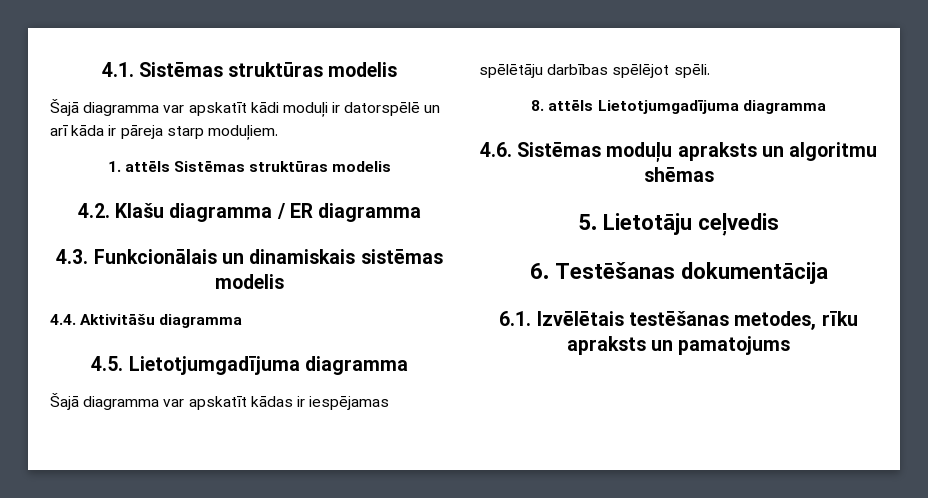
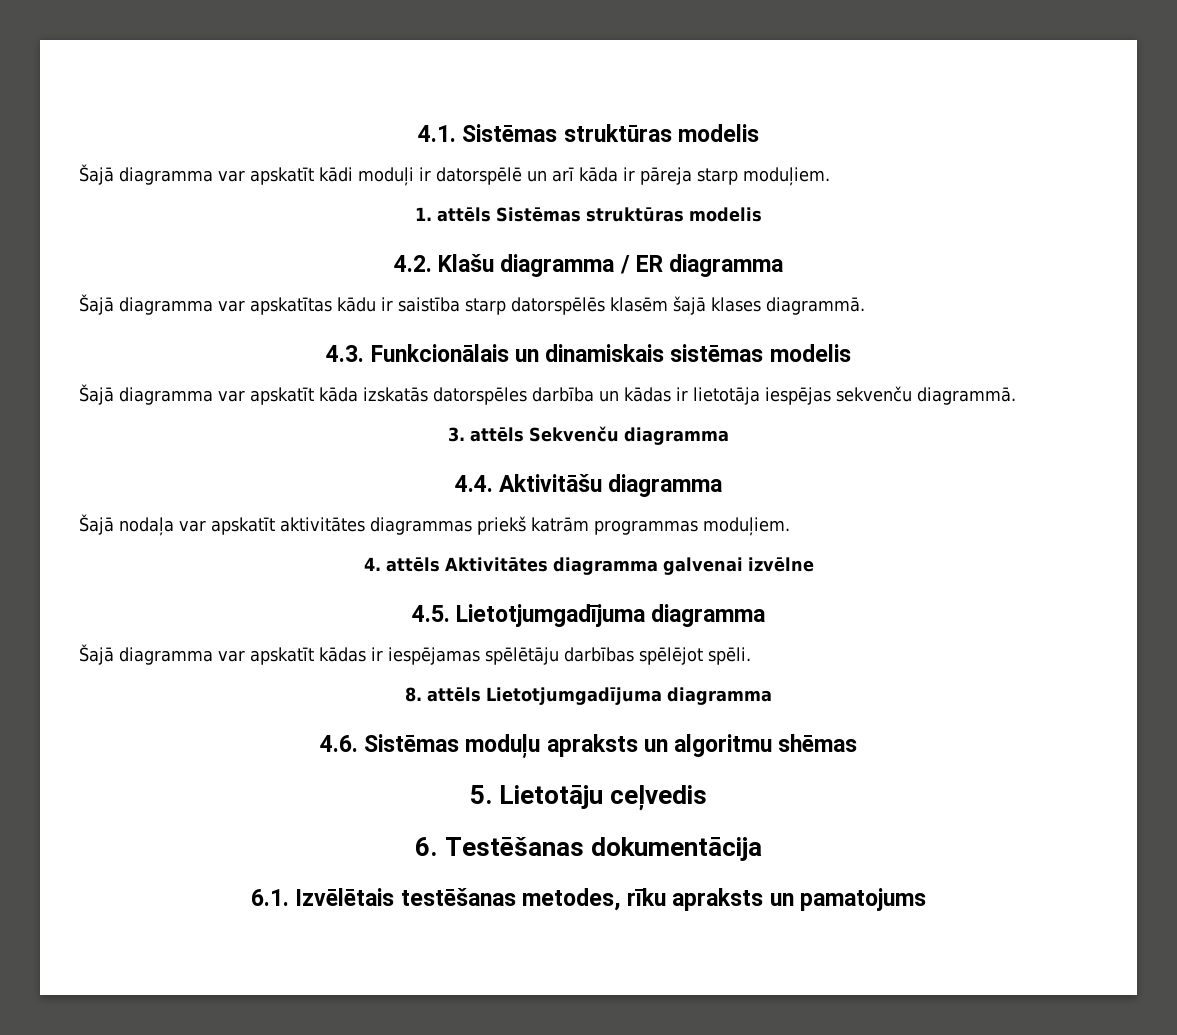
+ Šajā diagramma var apskatītas kādu ir saistība starp datorspēlēs klasēm šajā klases diagrammā.
+ Šajā diagramma var apskatīt kāda izskatās datorspēles darbība un kādas ir lietotāja iespējas sekvenču diagrammā.
+ 3. attēls Sekvenču diagramma
  4.4. Aktivitāšu diagramma
+ Šajā nodaļa var apskatīt aktivitātes diagrammas priekš katrām programmas moduļiem.
+ 4. attēls Aktivitātes diagramma galvenai izvēlne

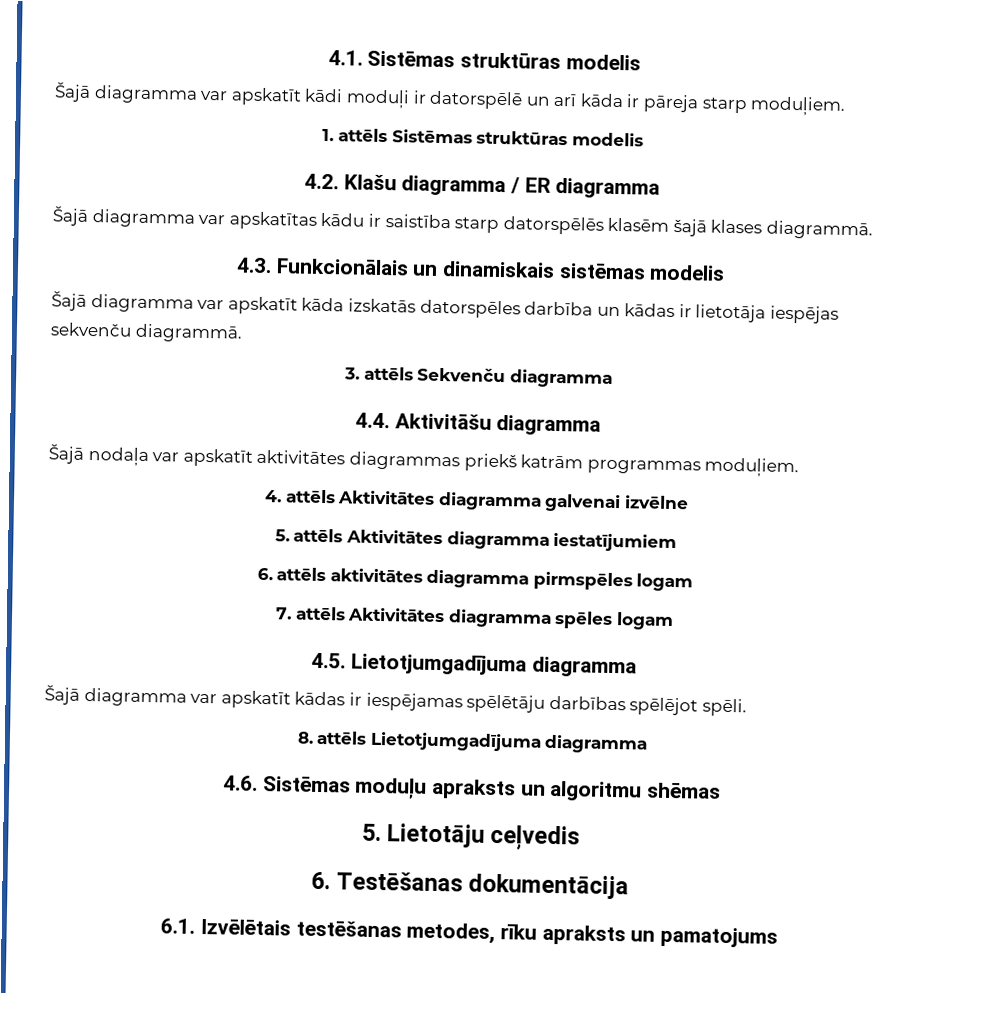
+ 5. attēls Aktivitātes diagramma iestatījumiem
+ 6. attēls aktivitātes diagramma pirmspēles logam
+ 7. attēls Aktivitātes diagramma spēles logam

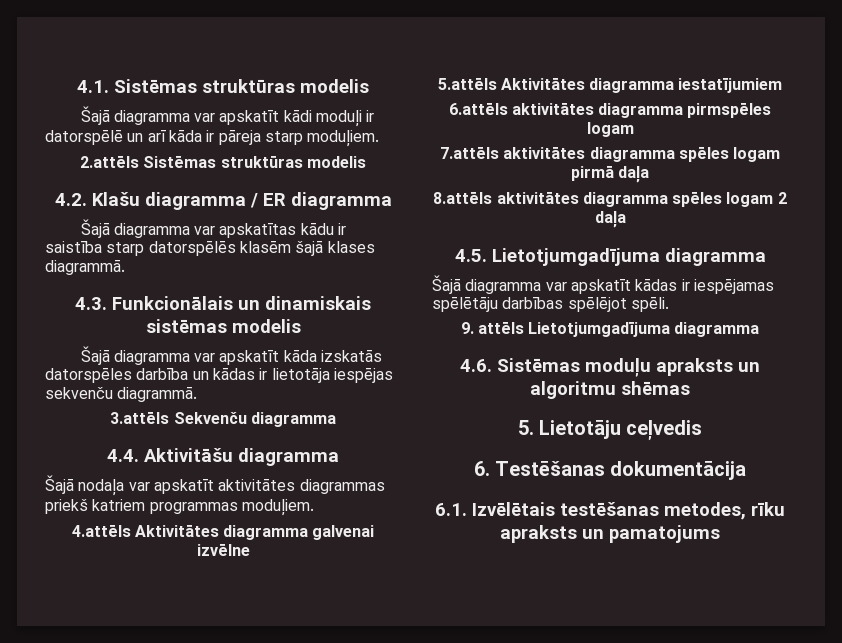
- 1. attēls Sistēmas struktūras modelis
+ 2.attēls Sistēmas struktūras modelis
- 3. attēls Sekvenču diagramma
+ 3.attēls Sekvenču diagramma
- Šajā nodaļa var apskatīt aktivitātes diagrammas priekš katrām programmas moduļiem.
+ Šajā nodaļa var apskatīt aktivitātes diagrammas priekš katriem programmas moduļiem.
- 4. attēls Aktivitātes diagramma galvenai izvēlne
+ 4.attēls Aktivitātes diagramma galvenai izvēlne
- 5. attēls Aktivitātes diagramma iestatījumiem
+ 5.attēls Aktivitātes diagramma iestatījumiem
- 6. attēls aktivitātes diagramma pirmspēles logam
+ 6.attēls aktivitātes diagramma pirmspēles logam
- 7. attēls Aktivitātes diagramma spēles logam
+ 7.attēls aktivitātes diagramma spēles logam pirmā daļa
+ 8.attēls aktivitātes diagramma spēles logam 2 daļa
- 8. attēls Lietotjumgadījuma diagramma
+ 9. attēls Lietotjumgadījuma diagramma

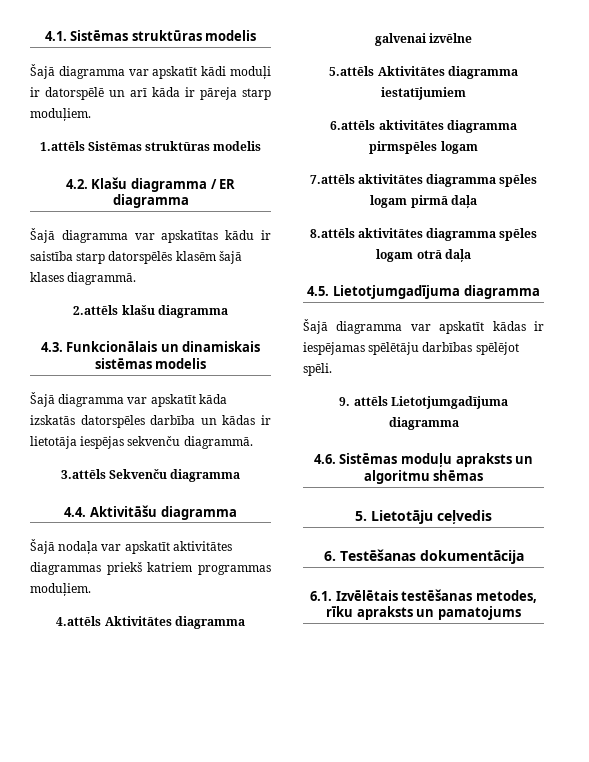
- 2.attēls Sistēmas struktūras modelis
+ 1.attēls Sistēmas struktūras modelis
+ 2.attēls klašu diagramma
- 8.attēls aktivitātes diagramma spēles logam 2 daļa
+ 8.attēls aktivitātes diagramma spēles logam otrā daļa

